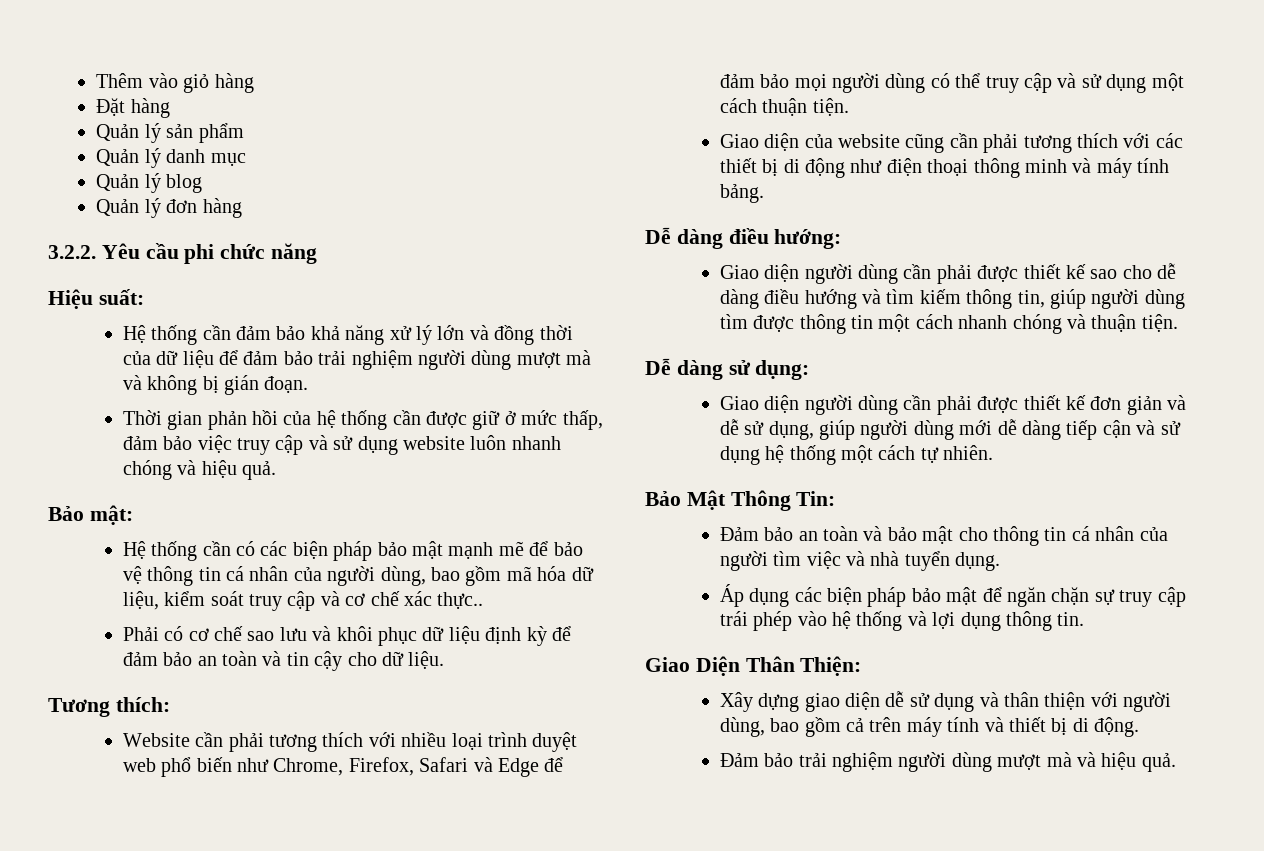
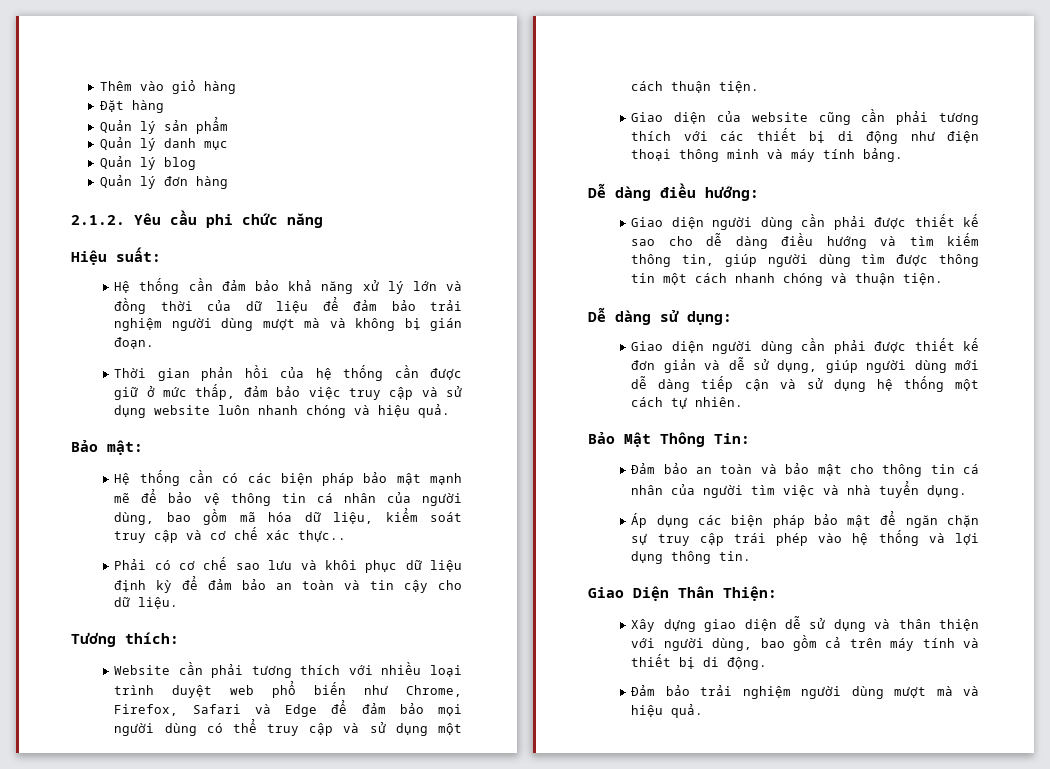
- 3.2.2. Yêu cầu phi chức năng
+ 2.1.2. Yêu cầu phi chức năng

